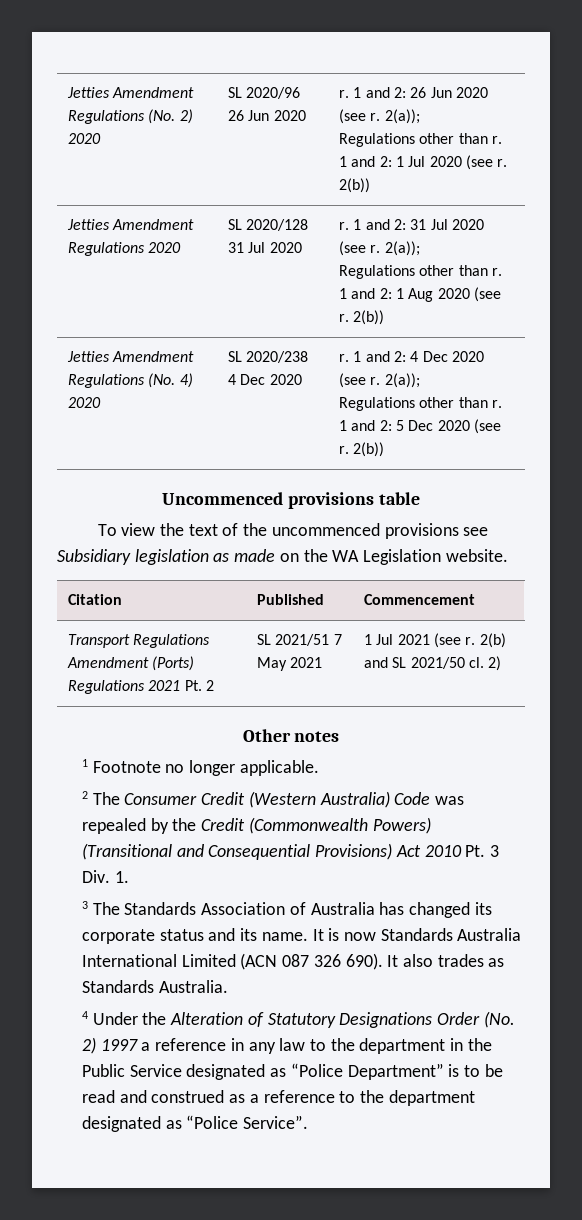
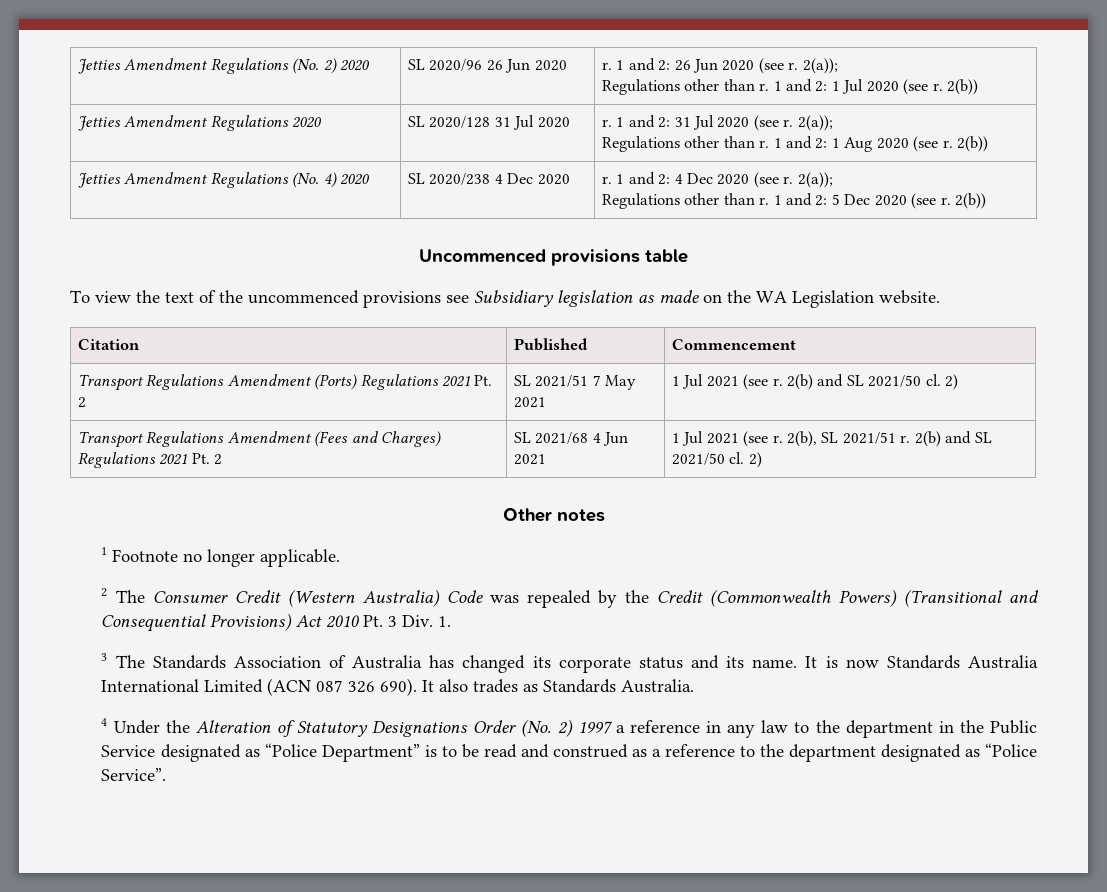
+ Transport Regulations Amendment (Fees and Charges) Regulations 2021 Pt. 2 | SL 2021/68 4 Jun 2021 | 1 Jul 2021 (see r. 2(b), SL 2021/51 r. 2(b) and SL 2021/50 cl. 2)

